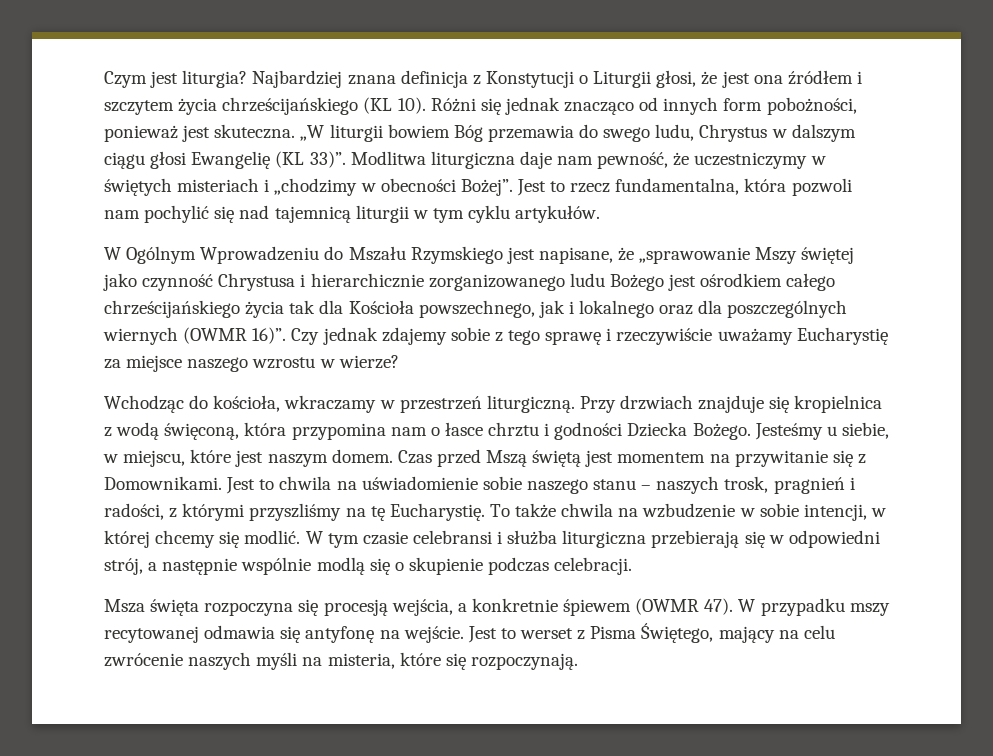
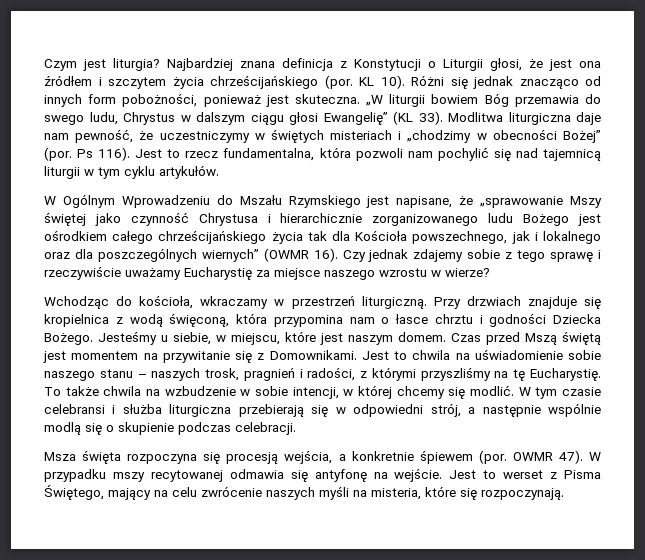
- Najbardziej znana definicja z Konstytucji o Liturgii głosi, że jest ona źródłem i szczytem życia chrześcijańskiego (KL 10).
+ Najbardziej znana definicja z Konstytucji o Liturgii głosi, że jest ona źródłem i szczytem życia chrześcijańskiego (por. KL 10).
- „W liturgii bowiem Bóg przemawia do swego ludu, Chrystus w dalszym ciągu głosi Ewangelię (KL 33)”.
+ „W liturgii bowiem Bóg przemawia do swego ludu, Chrystus w dalszym ciągu głosi Ewangelię” (KL 33).
- Modlitwa liturgiczna daje nam pewność, że uczestniczymy w świętych misteriach i „chodzimy w obecności Bożej”.
+ Modlitwa liturgiczna daje nam pewność, że uczestniczymy w świętych misteriach i „chodzimy w obecności Bożej” (por. Ps 116).
- W Ogólnym Wprowadzeniu do Mszału Rzymskiego jest napisane, że „sprawowanie Mszy świętej jako czynność Chrystusa i hierarchicznie zorganizowanego ludu Bożego jest ośrodkiem całego chrześcijańskiego życia tak dla Kościoła powszechnego, jak i lokalnego oraz dla poszczególnych wiernych (OWMR 16)”.
+ W Ogólnym Wprowadzeniu do Mszału Rzymskiego jest napisane, że „sprawowanie Mszy świętej jako czynność Chrystusa i hierarchicznie zorganizowanego ludu Bożego jest ośrodkiem całego chrześcijańskiego życia tak dla Kościoła powszechnego, jak i lokalnego oraz dla poszczególnych wiernych” (OWMR 16).
- Msza święta rozpoczyna się procesją wejścia, a konkretnie śpiewem (OWMR 47).
+ Msza święta rozpoczyna się procesją wejścia, a konkretnie śpiewem (por. OWMR 47).

